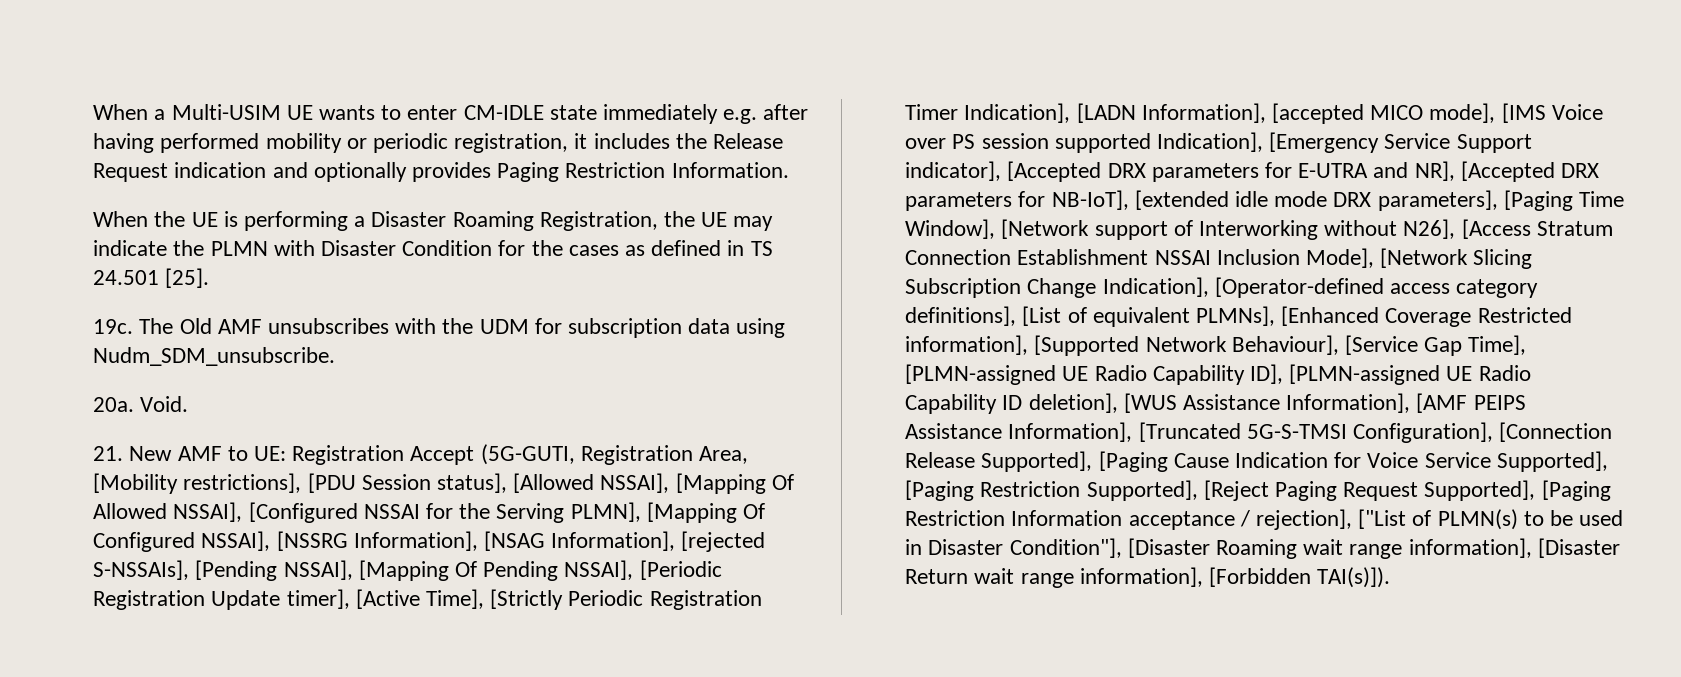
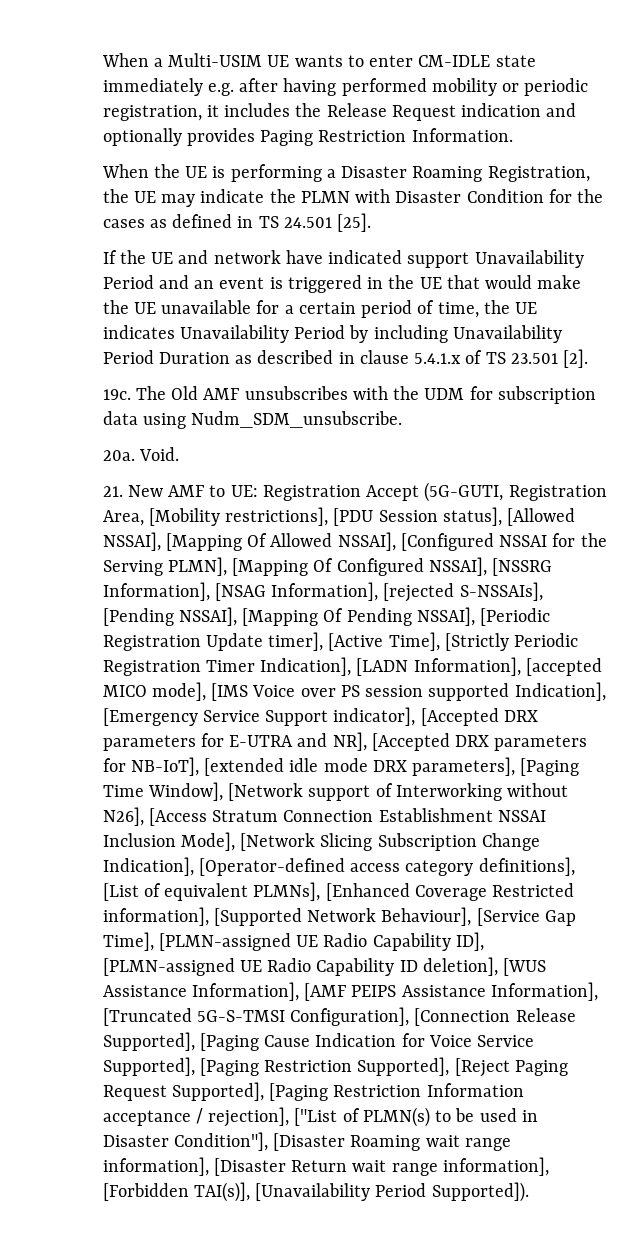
+ If the UE and network have indicated support Unavailability Period and an event is triggered in the UE that would make the UE unavailable for a certain period of time, the UE indicates Unavailability Period by including Unavailability Period Duration as described in clause 5.4.1.x of TS 23.501 [2].
- Registration Accept (5G-GUTI, Registration Area, [Mobility restrictions], [PDU Session status], [Allowed NSSAI], [Mapping Of Allowed NSSAI], [Configured NSSAI for the Serving PLMN], [Mapping Of Configured NSSAI], [NSSRG Information], [NSAG Information], [rejected S-NSSAIs], [Pending NSSAI], [Mapping Of Pending NSSAI], [Periodic Registration Update timer], [Active Time], [Strictly Periodic Registration Timer Indication], [LADN Information], [accepted MICO mode], [IMS Voice over PS session supported Indication], [Emergency Service Support indicator], [Accepted DRX parameters for E-UTRA and NR], [Accepted DRX parameters for NB-IoT], [extended idle mode DRX parameters], [Paging Time Window], [Network support of Interworking without N26], [Access Stratum Connection Establishment NSSAI Inclusion Mode], [Network Slicing Subscription Change Indication], [Operator-defined access category definitions], [List of equivalent PLMNs], [Enhanced Coverage Restricted information], [Supported Network Behaviour], [Service Gap Time], [PLMN-assigned UE Radio Capability ID], [PLMN-assigned UE Radio Capability ID deletion], [WUS Assistance Information], [AMF PEIPS Assistance Information], [Truncated 5G-S-TMSI Configuration], [Connection Release Supported], [Paging Cause Indication for Voice Service Supported], [Paging Restriction Supported], [Reject Paging Request Supported], [Paging Restriction Information acceptance / rejection], ["List of PLMN(s) to be used in Disaster Condition"], [Disaster Roaming wait range information], [Disaster Return wait range information], [Forbidden TAI(s)]).
+ Registration Accept (5G-GUTI, Registration Area, [Mobility restrictions], [PDU Session status], [Allowed NSSAI], [Mapping Of Allowed NSSAI], [Configured NSSAI for the Serving PLMN], [Mapping Of Configured NSSAI], [NSSRG Information], [NSAG Information], [rejected S-NSSAIs], [Pending NSSAI], [Mapping Of Pending NSSAI], [Periodic Registration Update timer], [Active Time], [Strictly Periodic Registration Timer Indication], [LADN Information], [accepted MICO mode], [IMS Voice over PS session supported Indication], [Emergency Service Support indicator], [Accepted DRX parameters for E-UTRA and NR], [Accepted DRX parameters for NB-IoT], [extended idle mode DRX parameters], [Paging Time Window], [Network support of Interworking without N26], [Access Stratum Connection Establishment NSSAI Inclusion Mode], [Network Slicing Subscription Change Indication], [Operator-defined access category definitions], [List of equivalent PLMNs], [Enhanced Coverage Restricted information], [Supported Network Behaviour], [Service Gap Time], [PLMN-assigned UE Radio Capability ID], [PLMN-assigned UE Radio Capability ID deletion], [WUS Assistance Information], [AMF PEIPS Assistance Information], [Truncated 5G-S-TMSI Configuration], [Connection Release Supported], [Paging Cause Indication for Voice Service Supported], [Paging Restriction Supported], [Reject Paging Request Supported], [Paging Restriction Information acceptance / rejection], ["List of PLMN(s) to be used in Disaster Condition"], [Disaster Roaming wait range information], [Disaster Return wait range information], [Forbidden TAI(s)], [Unavailability Period Supported]).

